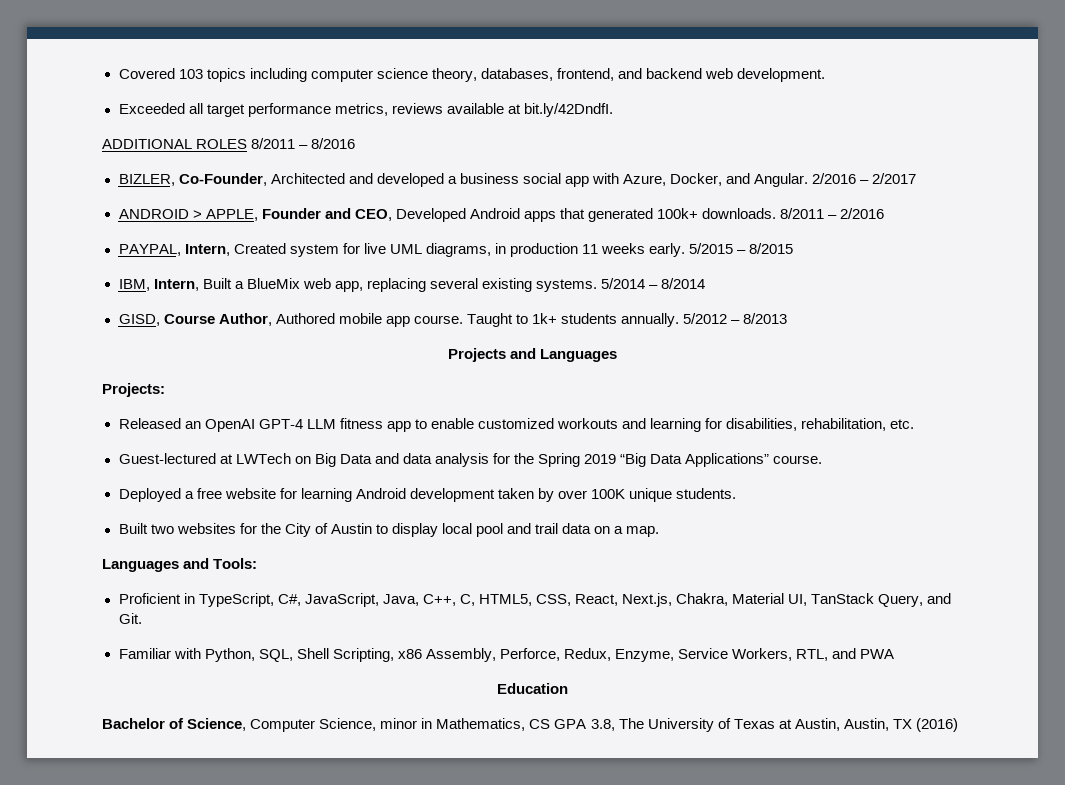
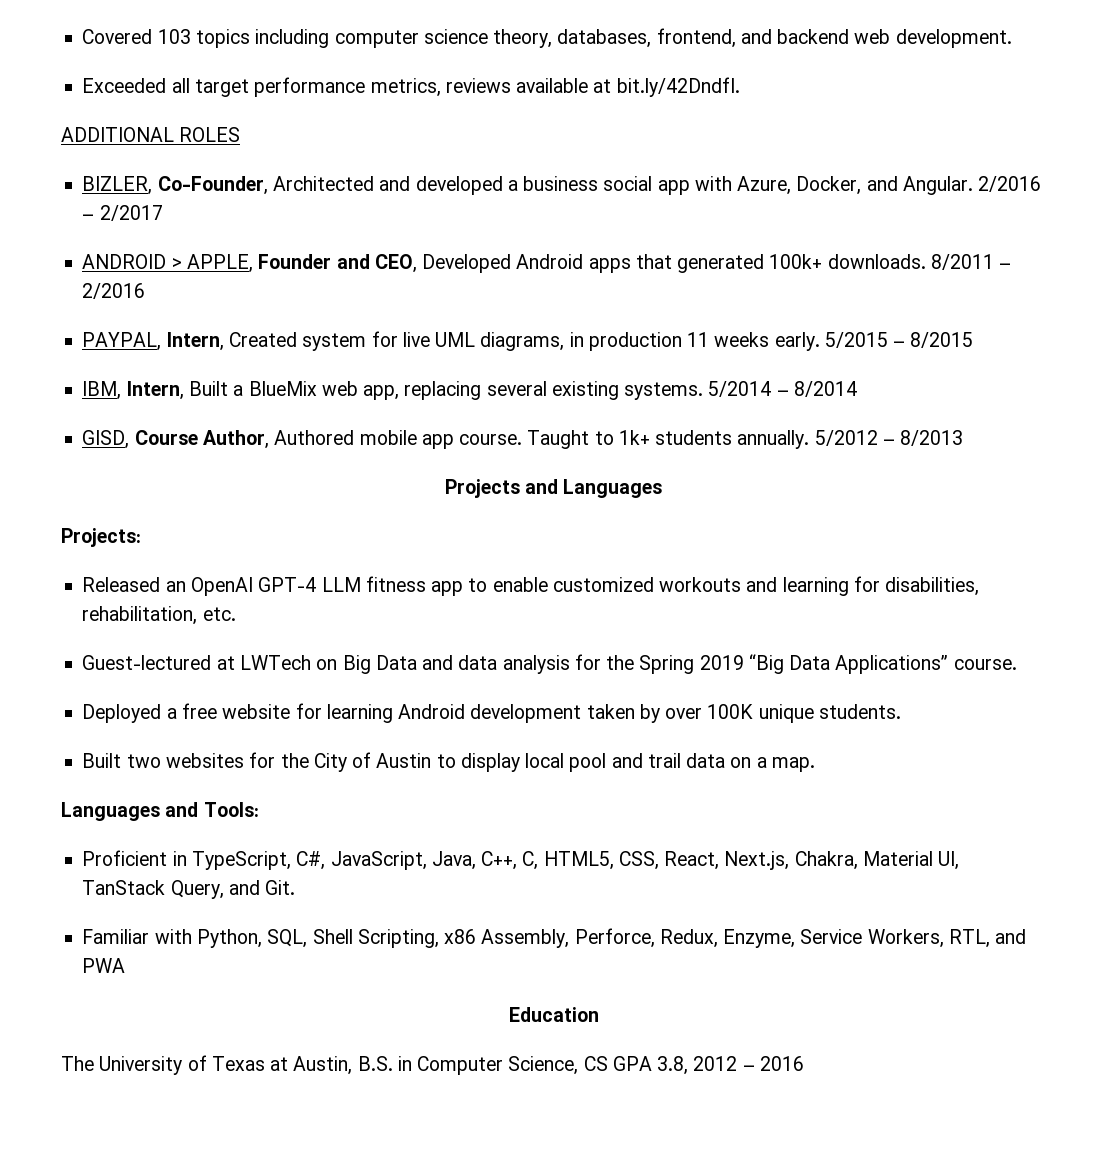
- ADDITIONAL ROLES 8/2011 – 8/2016
+ ADDITIONAL ROLES
- Bachelor of Science, Computer Science, minor in Mathematics, CS GPA 3.8, The University of Texas at Austin, Austin, TX (2016)
+ The University of Texas at Austin, B.S. in Computer Science, CS GPA 3.8, 2012 – 2016

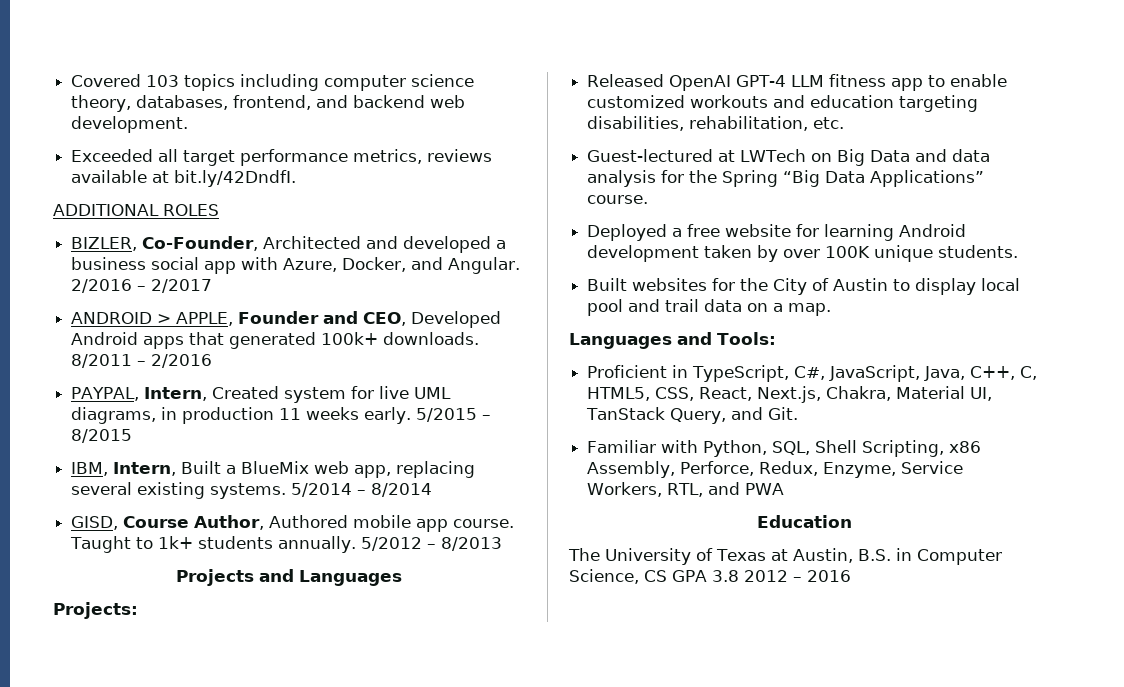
- Released an OpenAI GPT-4 LLM fitness app to enable customized workouts and learning for disabilities, rehabilitation, etc.
+ Released OpenAI GPT-4 LLM fitness app to enable customized workouts and education targeting disabilities, rehabilitation, etc.
- Guest-lectured at LWTech on Big Data and data analysis for the Spring 2019 “Big Data Applications” course.
+ Guest-lectured at LWTech on Big Data and data analysis for the Spring “Big Data Applications” course.
- Built two websites for the City of Austin to display local pool and trail data on a map.
+ Built websites for the City of Austin to display local pool and trail data on a map.
- The University of Texas at Austin, B.S. in Computer Science, CS GPA 3.8, 2012 – 2016
+ The University of Texas at Austin, B.S. in Computer Science, CS GPA 3.8 2012 – 2016

